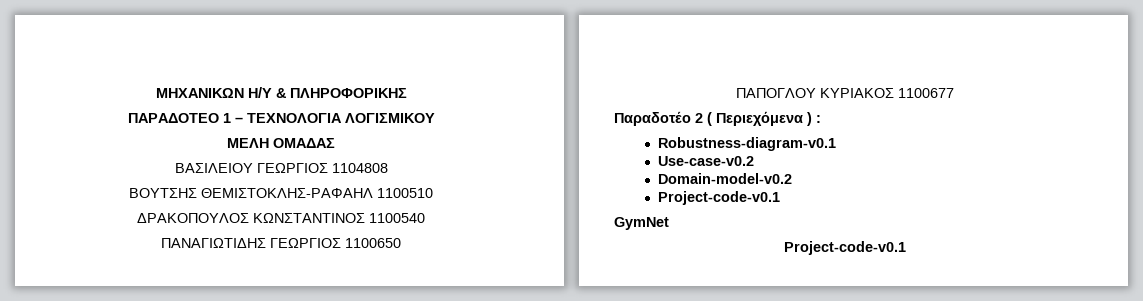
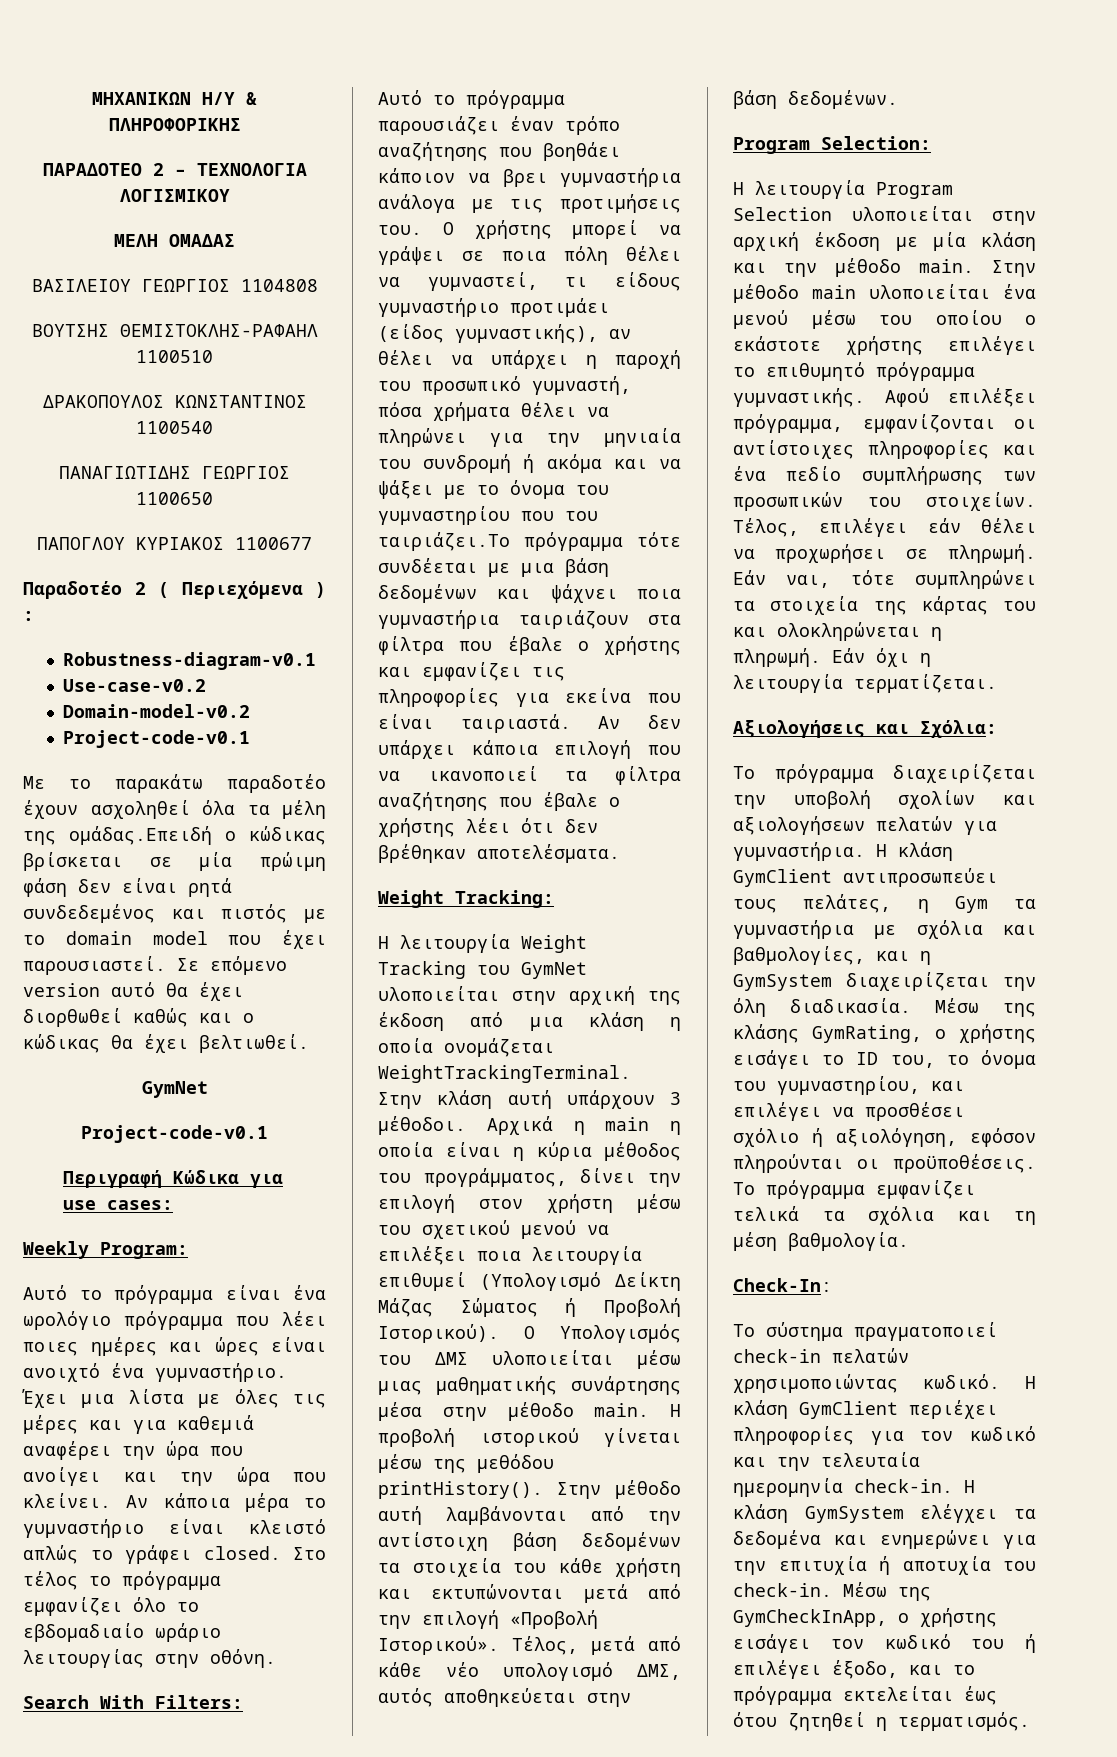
- ΠΑΡΑΔΟΤΕΟ 1 – ΤΕΧΝΟΛΟΓΙΑ ΛΟΓΙΣΜΙΚΟΥ
+ ΠΑΡΑΔΟΤΕΟ 2 – ΤΕΧΝΟΛΟΓΙΑ ΛΟΓΙΣΜΙΚΟΥ
+ Με το παρακάτω παραδοτέο έχουν ασχοληθεί όλα τα μέλη της ομάδας.Επειδή ο κώδικας βρίσκεται σε μία πρώιμη φάση δεν είναι ρητά συνδεδεμένος και πιστός με το domain model που έχει παρουσιαστεί. Σε επόμενο version αυτό θα έχει διορθωθεί καθώς και ο κώδικας θα έχει βελτιωθεί.
  GymNet
  Project-code-v0.1
+ Περιγραφή Κώδικα για use cases:
+ Weekly Program:
+ Αυτό το πρόγραμμα είναι ένα ωρολόγιο πρόγραμμα που λέει ποιες ημέρες και ώρες είναι ανοιχτό ένα γυμναστήριο. Έχει μια λίστα με όλες τις μέρες και για καθεμιά αναφέρει την ώρα που ανοίγει και την ώρα που κλείνει. Αν κάποια μέρα το γυμναστήριο είναι κλειστό απλώς το γράφει closed. Στο τέλος το πρόγραμμα εμφανίζει όλο το εβδομαδιαίο ωράριο λειτουργίας στην οθόνη.
+ Search With Filters:
+ Αυτό το πρόγραμμα παρουσιάζει έναν τρόπο αναζήτησης που βοηθάει κάποιον να βρει γυμναστήρια ανάλογα με τις προτιμήσεις του. Ο χρήστης μπορεί να γράψει σε ποια πόλη θέλει να γυμναστεί, τι είδους γυμναστήριο προτιμάει (είδος γυμναστικής), αν θέλει να υπάρχει η παροχή του προσωπικό γυμναστή, πόσα χρήματα θέλει να πληρώνει για την μηνιαία του συνδρομή ή ακόμα και να ψάξει με το όνομα του γυμναστηρίου που του ταιριάζει.Το πρόγραμμα τότε συνδέεται με μια βάση δεδομένων και ψάχνει ποια γυμναστήρια ταιριάζουν στα φίλτρα που έβαλε ο χρήστης και εμφανίζει τις πληροφορίες για εκείνα που είναι ταιριαστά. Αν δεν υπάρχει κάποια επιλογή που να ικανοποιεί τα φίλτρα αναζήτησης που έβαλε ο χρήστης λέει ότι δεν βρέθηκαν αποτελέσματα.
+ Weight Tracking:
+ Η λειτουργία Weight Tracking του GymNet υλοποιείται στην αρχική της έκδοση από μια κλάση η οποία ονομάζεται WeightTrackingTerminal. Στην κλάση αυτή υπάρχουν 3 μέθοδοι. Αρχικά η main η οποία είναι η κύρια μέθοδος του προγράμματος, δίνει την επιλογή στον χρήστη μέσω του σχετικού μενού να επιλέξει ποια λειτουργία επιθυμεί (Υπολογισμό Δείκτη Μάζας Σώματος ή Προβολή Ιστορικού). Ο Υπολογισμός του ΔΜΣ υλοποιείται μέσω μιας μαθηματικής συνάρτησης μέσα στην μέθοδο main. Η προβολή ιστορικού γίνεται μέσω της μεθόδου printHistory(). Στην μέθοδο αυτή λαμβάνονται από την αντίστοιχη βάση δεδομένων τα στοιχεία του κάθε χρήστη και εκτυπώνονται μετά από την επιλογή «Προβολή Ιστορικού». Τέλος, μετά από κάθε νέο υπολογισμό ΔΜΣ, αυτός αποθηκεύεται στην βάση δεδομένων.
+ Program Selection:
+ Η λειτουργία Program Selection υλοποιείται στην αρχική έκδοση με μία κλάση και την μέθοδο main. Στην μέθοδο main υλοποιείται ένα μενού μέσω του οποίου ο εκάστοτε χρήστης επιλέγει το επιθυμητό πρόγραμμα γυμναστικής. Αφού επιλέξει πρόγραμμα, εμφανίζονται οι αντίστοιχες πληροφορίες και ένα πεδίο συμπλήρωσης των προσωπικών του στοιχείων. Τέλος, επιλέγει εάν θέλει να προχωρήσει σε πληρωμή. Εάν ναι, τότε συμπληρώνει τα στοιχεία της κάρτας του και ολοκληρώνεται η πληρωμή. Εάν όχι η λειτουργία τερματίζεται.
+ Αξιολογήσεις και Σχόλια:
+ Το πρόγραμμα διαχειρίζεται την υποβολή σχολίων και αξιολογήσεων πελατών για γυμναστήρια. Η κλάση GymClient αντιπροσωπεύει τους πελάτες, η Gym τα γυμναστήρια με σχόλια και βαθμολογίες, και η GymSystem διαχειρίζεται την όλη διαδικασία. Μέσω της κλάσης GymRating, ο χρήστης εισάγει το ID του, το όνομα του γυμναστηρίου, και επιλέγει να προσθέσει σχόλιο ή αξιολόγηση, εφόσον πληρούνται οι προϋποθέσεις. Το πρόγραμμα εμφανίζει τελικά τα σχόλια και τη μέση βαθμολογία.
+ Check-In:
+ Το σύστημα πραγματοποιεί check-in πελατών χρησιμοποιώντας κωδικό. Η κλάση GymClient περιέχει πληροφορίες για τον κωδικό και την τελευταία ημερομηνία check-in. Η κλάση GymSystem ελέγχει τα δεδομένα και ενημερώνει για την επιτυχία ή αποτυχία του check-in. Μέσω της GymCheckInApp, ο χρήστης εισάγει τον κωδικό του ή επιλέγει έξοδο, και το πρόγραμμα εκτελείται έως ότου ζητηθεί η τερματισμός.

